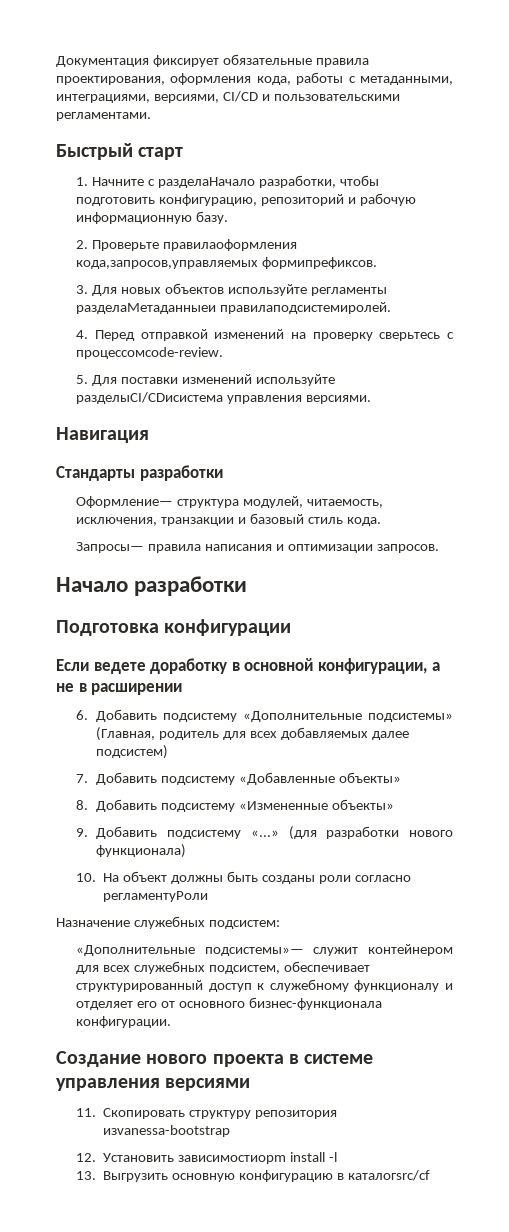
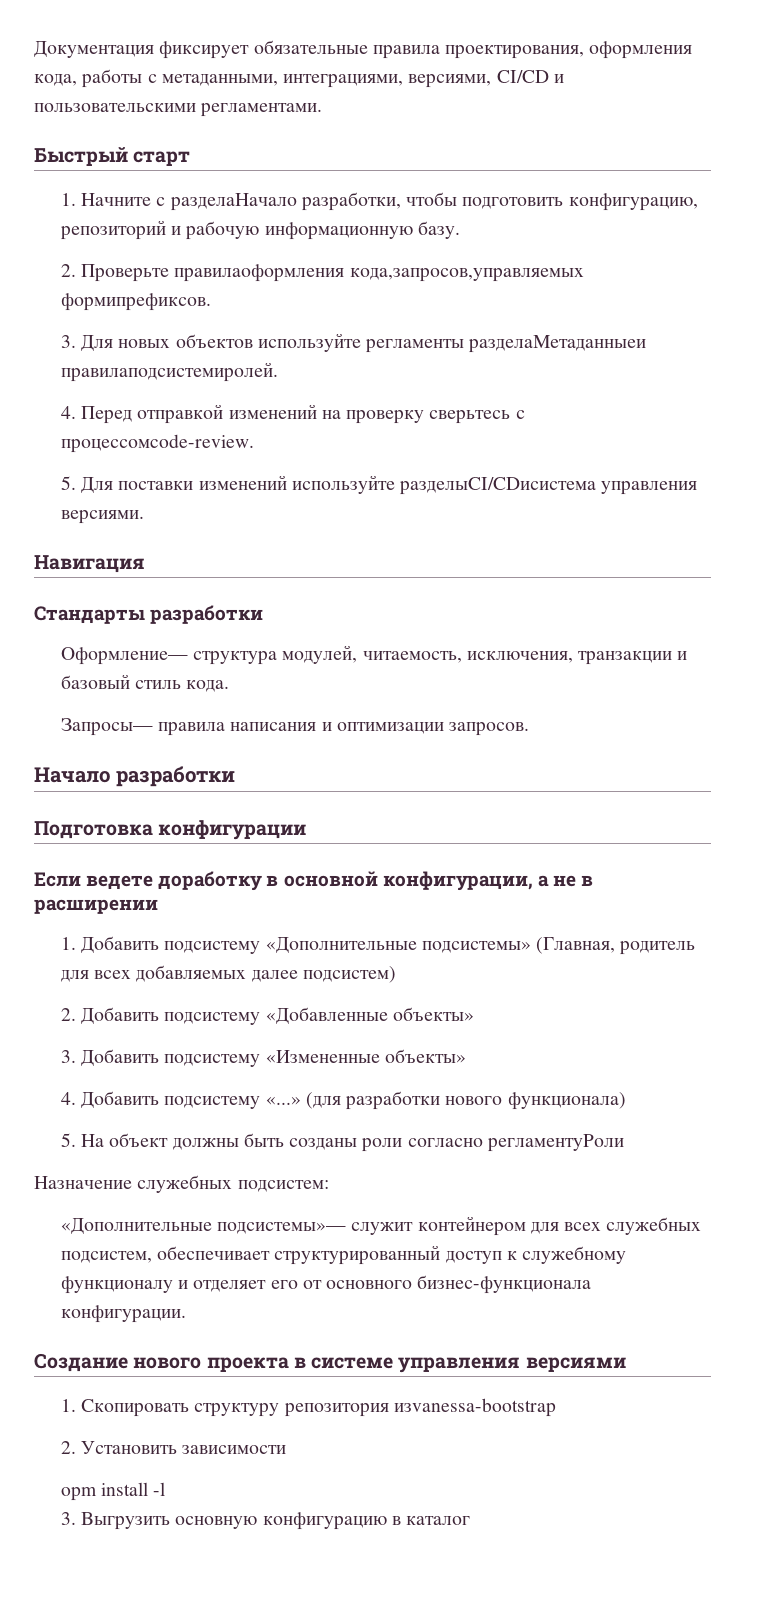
- 6. Добавить подсистему «Дополнительные подсистемы» (Главная, родитель для всех добавляемых далее подсистем)
+ 1. Добавить подсистему «Дополнительные подсистемы» (Главная, родитель для всех добавляемых далее подсистем)
- 7. Добавить подсистему «Добавленные объекты»
+ 2. Добавить подсистему «Добавленные объекты»
- 8. Добавить подсистему «Измененные объекты»
+ 3. Добавить подсистему «Измененные объекты»
- 9. Добавить подсистему «...»
+ 4. Добавить подсистему «...»
- 10. На объект должны быть созданы роли согласно регламентуРоли
+ 5. На объект должны быть созданы роли согласно регламентуРоли
- 11. Скопировать структуру репозитория изvanessa-bootstrap
+ 1. Скопировать структуру репозитория изvanessa-bootstrap
- 12. Установить зависимостиopm install -l
+ 2. Установить зависимости
+ opm install -l
- 13. Выгрузить основную конфигурацию в каталогsrc/cf
+ 3. Выгрузить основную конфигурацию в каталог

